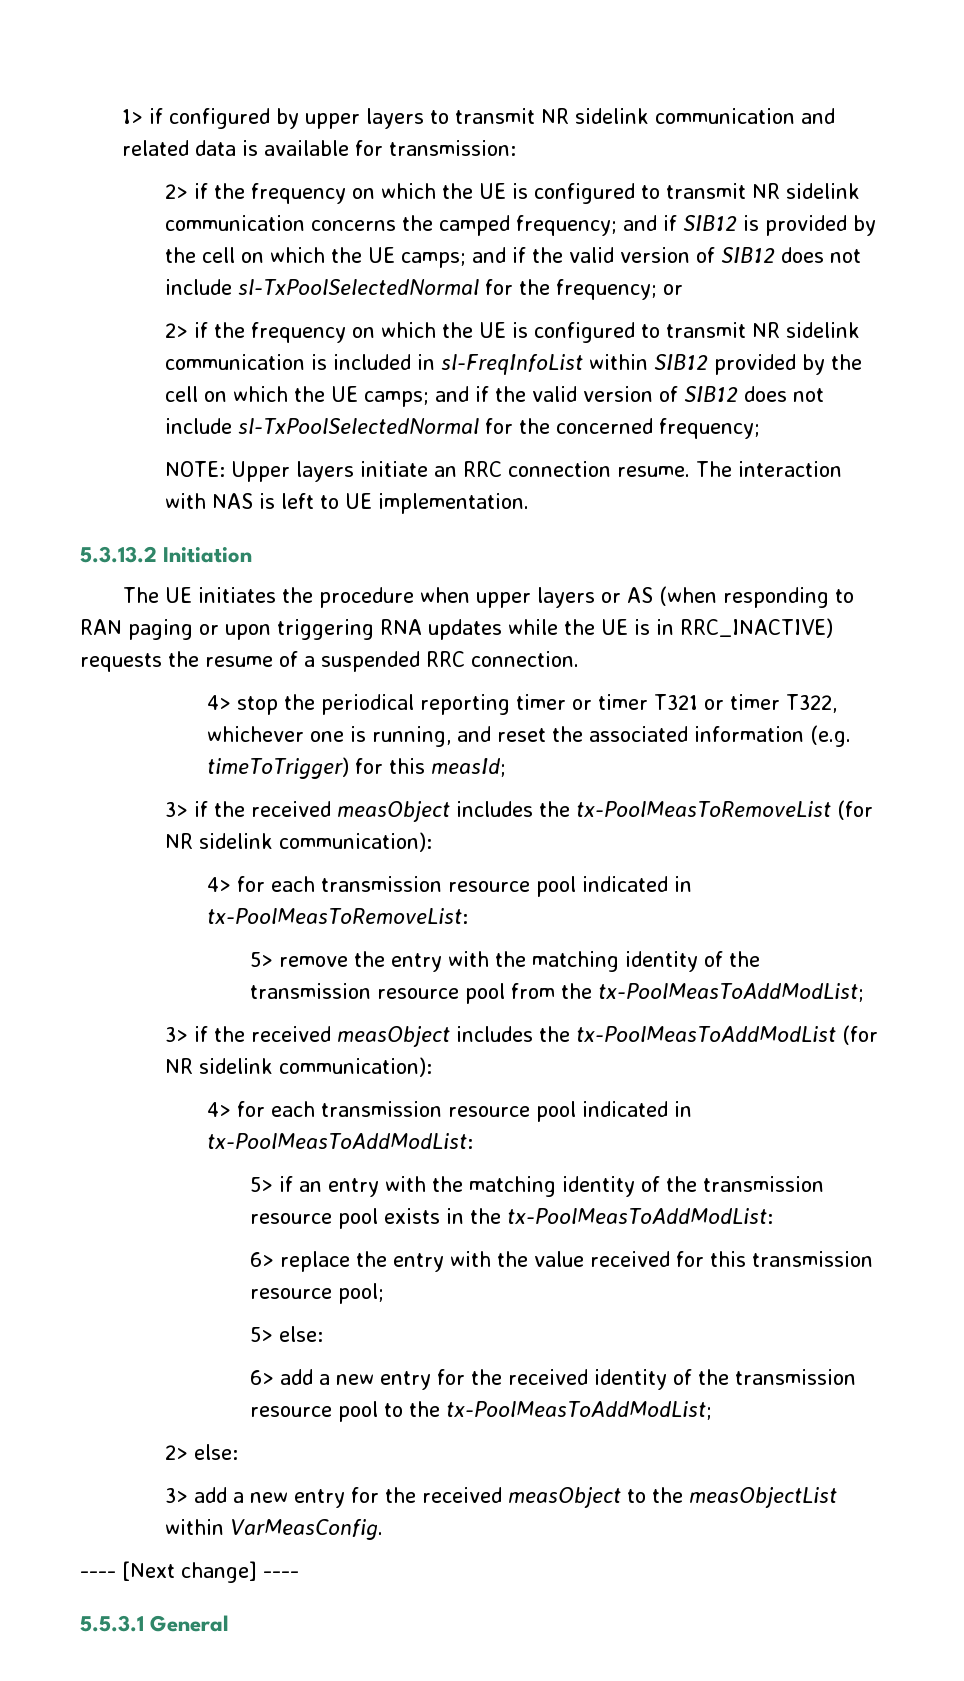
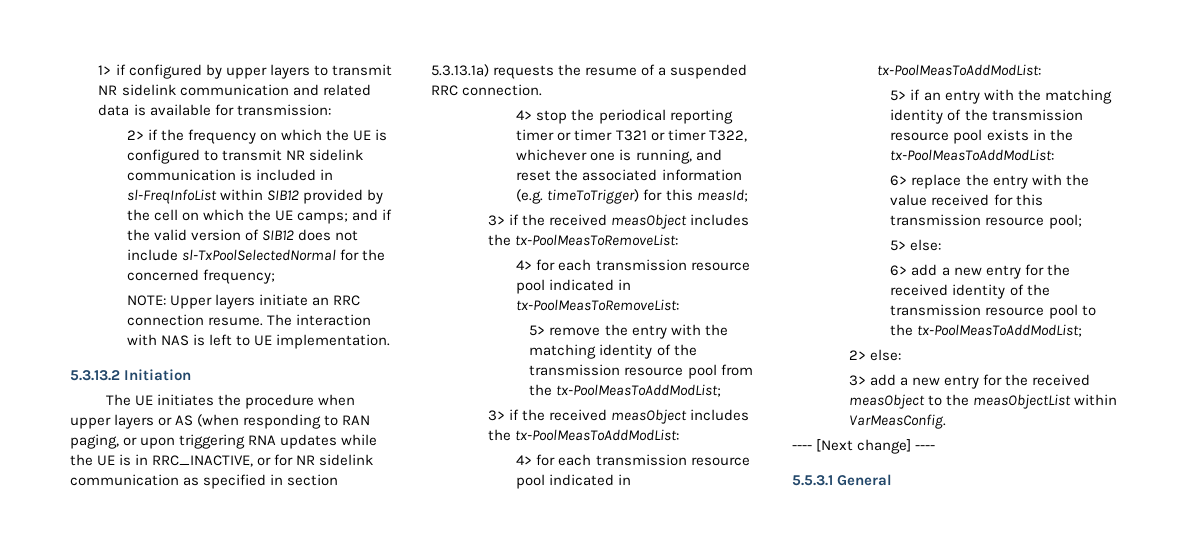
- 2> if the frequency on which the UE is configured to transmit NR sidelink communication concerns the camped frequency; and if SIB12 is provided by the cell on which the UE camps; and if the valid version of SIB12 does not include sl-TxPoolSelectedNormal for the frequency; or
- The UE initiates the procedure when upper layers or AS (when responding to RAN paging or upon triggering RNA updates while the UE is in RRC_INACTIVE) requests the resume of a suspended RRC connection.
+ The UE initiates the procedure when upper layers or AS (when responding to RAN paging, or upon triggering RNA updates while the UE is in RRC_INACTIVE, or for NR sidelink communication as specified in section 5.3.13.1a) requests the resume of a suspended RRC connection.
- 3> if the received measObject includes the tx-PoolMeasToRemoveList (for NR sidelink communication):
+ 3> if the received measObject includes the tx-PoolMeasToRemoveList:
- 3> if the received measObject includes the tx-PoolMeasToAddModList (for NR sidelink communication):
+ 3> if the received measObject includes the tx-PoolMeasToAddModList:

